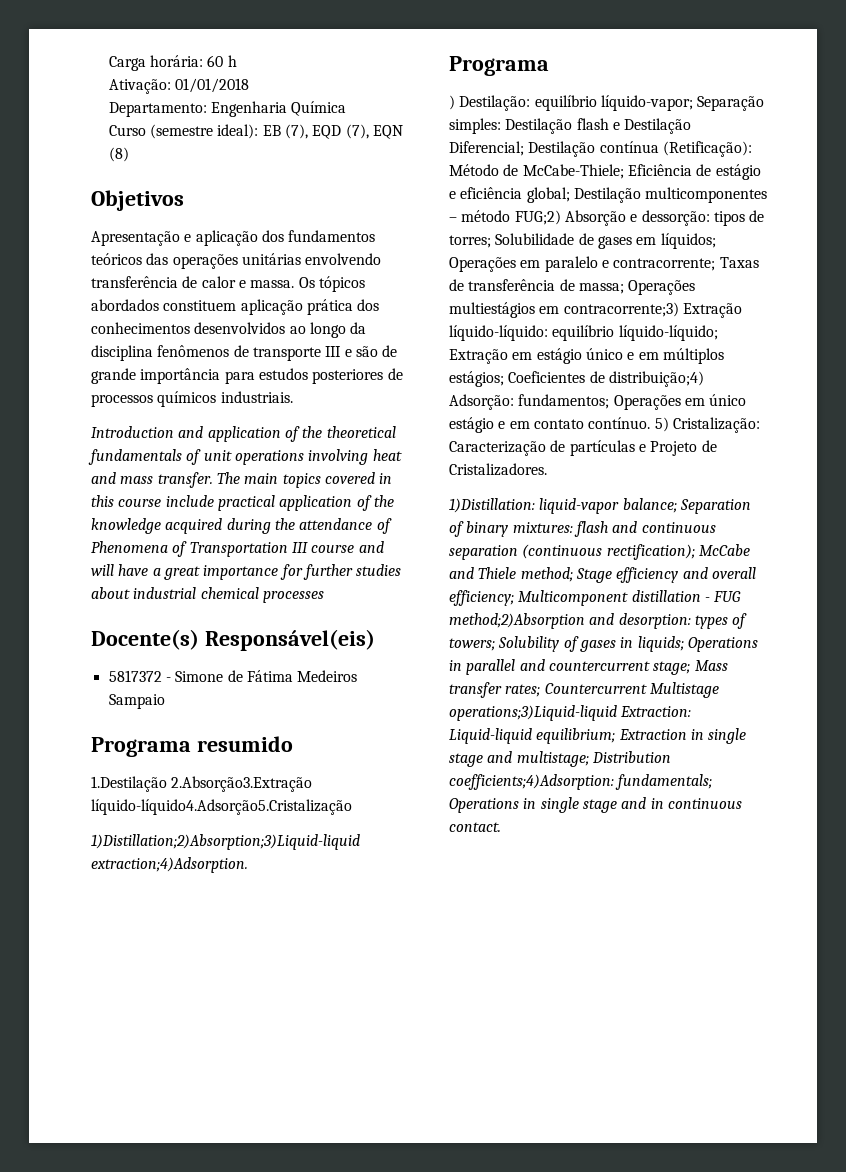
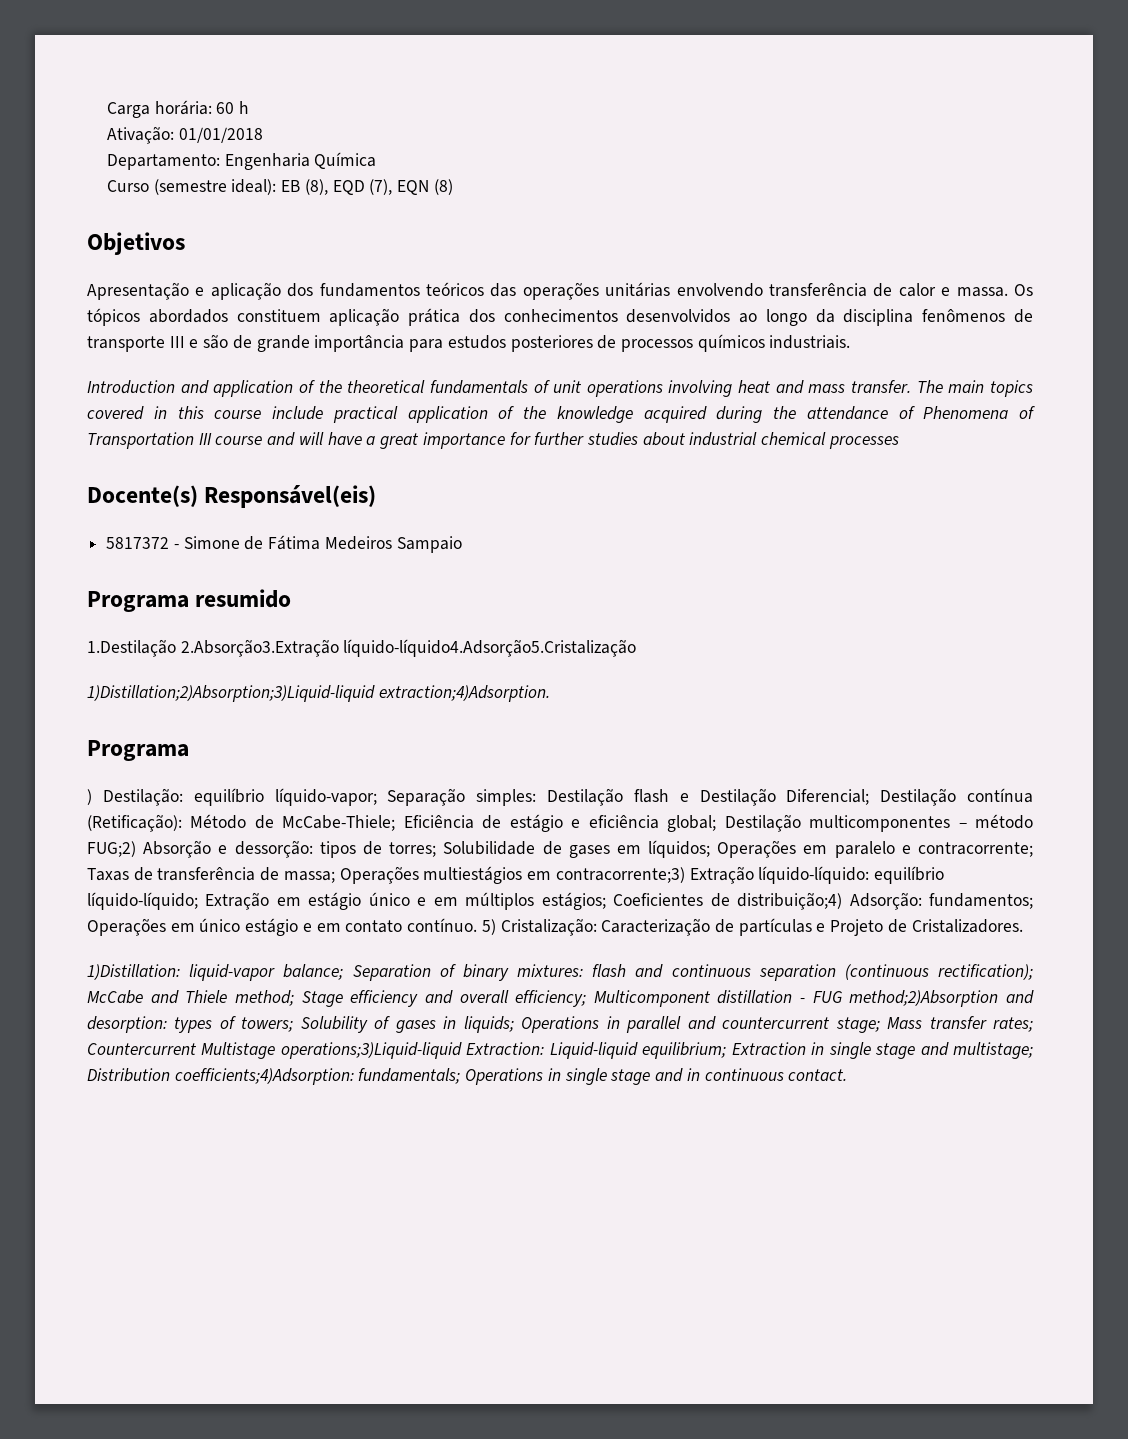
- Curso (semestre ideal): EB (7), EQD (7), EQN (8)
+ Curso (semestre ideal): EB (8), EQD (7), EQN (8)

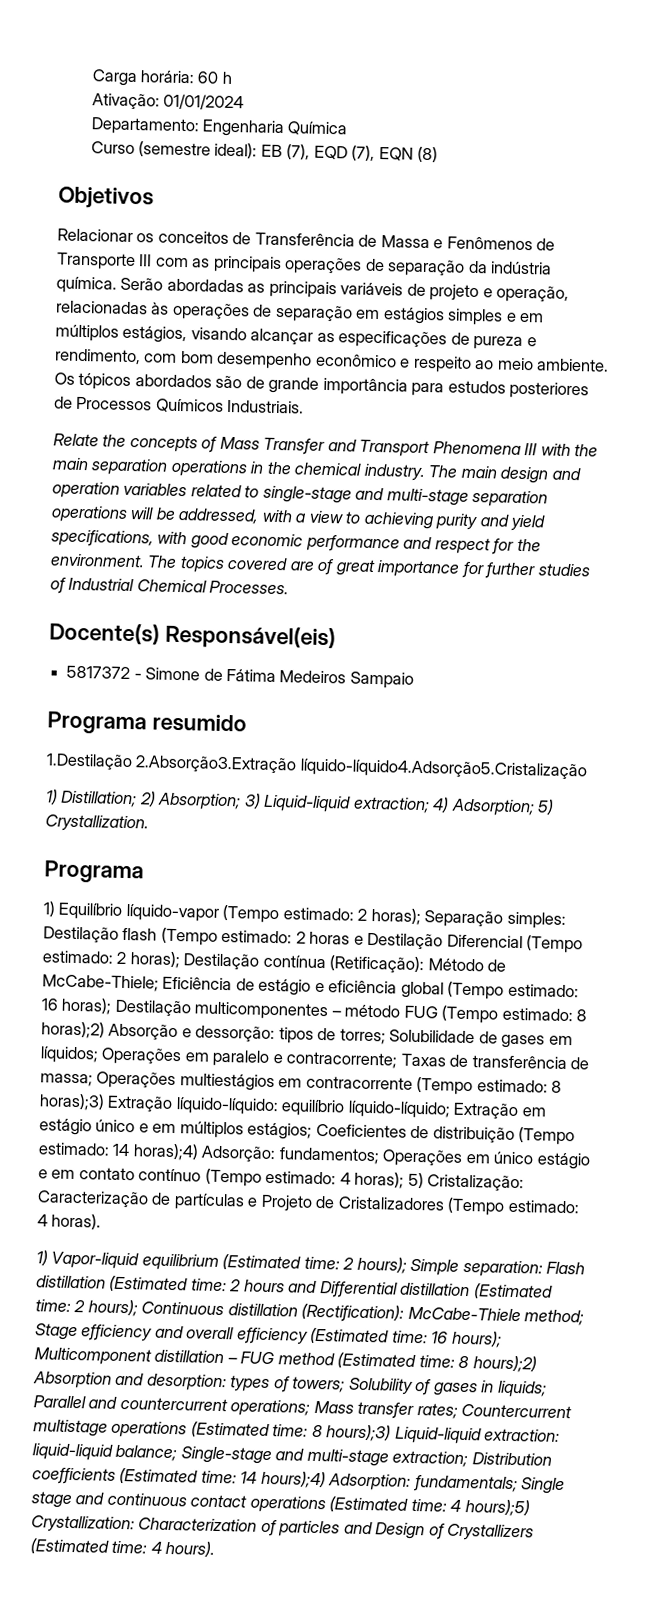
- Ativação: 01/01/2018
+ Ativação: 01/01/2024
- Curso (semestre ideal): EB (8), EQD (7), EQN (8)
+ Curso (semestre ideal): EB (7), EQD (7), EQN (8)
- Apresentação e aplicação dos fundamentos teóricos das operações unitárias envolvendo transferência de calor e massa. Os tópicos abordados constituem aplicação prática dos conhecimentos desenvolvidos ao longo da disciplina fenômenos de transporte III e são de grande importância para estudos posteriores de processos químicos industriais.
- Introduction and application of the theoretical fundamentals of unit operations involving heat and mass transfer. The main topics covered in this course include practical application of the knowledge acquired during the attendance of Phenomena of Transportation III course and will have a great importance for further studies about industrial chemical processes
+ Relacionar os conceitos de Transferência de Massa e Fenômenos de Transporte III com as principais operações de separação da indústria química. Serão abordadas as principais variáveis de projeto e operação, relacionadas às operações de separação em estágios simples e em múltiplos estágios, visando alcançar as especificações de pureza e rendimento, com bom desempenho econômico e respeito ao meio ambiente. Os tópicos abordados são de grande importância para estudos posteriores de Processos Químicos Industriais.
+ Relate the concepts of Mass Transfer and Transport Phenomena III with the main separation operations in the chemical industry. The main design and operation variables related to single-stage and multi-stage separation operations will be addressed, with a view to achieving purity and yield specifications, with good economic performance and respect for the environment. The topics covered are of great importance for further studies of Industrial Chemical Processes.
- 1)Distillation;2)Absorption;3)Liquid-liquid extraction;4)Adsorption.
+ 1) Distillation; 2) Absorption; 3) Liquid-liquid extraction; 4) Adsorption; 5) Crystallization.
  Programa
- ) Destilação: equilíbrio líquido-vapor; Separação simples: Destilação flash e Destilação Diferencial;
+ 1) Equilíbrio líquido-vapor (Tempo estimado: 2 horas); Separação simples: Destilação flash (Tempo estimado: 2 horas e Destilação Diferencial (Tempo estimado: 2 horas);
- Eficiência de estágio e eficiência global; Destilação multicomponentes – método FUG;2) Absorção e dessorção:
+ Eficiência de estágio e eficiência global (Tempo estimado: 16 horas); Destilação multicomponentes – método FUG (Tempo estimado: 8 horas);2) Absorção e dessorção:
- Operações multiestágios em contracorrente;3) Extração líquido-líquido:
+ Operações multiestágios em contracorrente (Tempo estimado: 8 horas);3) Extração líquido-líquido:
- Coeficientes de distribuição;4) Adsorção:
+ Coeficientes de distribuição (Tempo estimado: 14 horas);4) Adsorção:
- Operações em único estágio e em contato contínuo.
+ Operações em único estágio e em contato contínuo (Tempo estimado: 4 horas);
- Caracterização de partículas e Projeto de Cristalizadores.
- 1)Distillation: liquid-vapor balance; Separation of binary mixtures: flash and continuous separation (continuous rectification); McCabe and Thiele method;
+ Caracterização de partículas e Projeto de Cristalizadores (Tempo estimado: 4 horas).
+ 1) Vapor-liquid equilibrium (Estimated time: 2 hours); Simple separation: Flash distillation (Estimated time: 2 hours and Differential distillation (Estimated time: 2 hours); Continuous distillation (Rectification): McCabe-Thiele method;
- Stage efficiency and overall efficiency; Multicomponent distillation - FUG method;2)Absorption and desorption:
+ Stage efficiency and overall efficiency (Estimated time: 16 hours); Multicomponent distillation – FUG method (Estimated time: 8 hours);2) Absorption and desorption:
- Operations in parallel and countercurrent stage;
+ Parallel and countercurrent operations;
- Countercurrent Multistage operations;3)Liquid-liquid Extraction: Liquid-liquid equilibrium; Extraction in single stage and multistage; Distribution coefficients;4)Adsorption: fundamentals; Operations in single stage and in continuous contact.
+ Countercurrent multistage operations (Estimated time: 8 hours);3) Liquid-liquid extraction: liquid-liquid balance; Single-stage and multi-stage extraction; Distribution coefficients (Estimated time: 14 hours);4) Adsorption: fundamentals; Single stage and continuous contact operations (Estimated time: 4 hours);5) Crystallization: Characterization of particles and Design of Crystallizers (Estimated time: 4 hours).

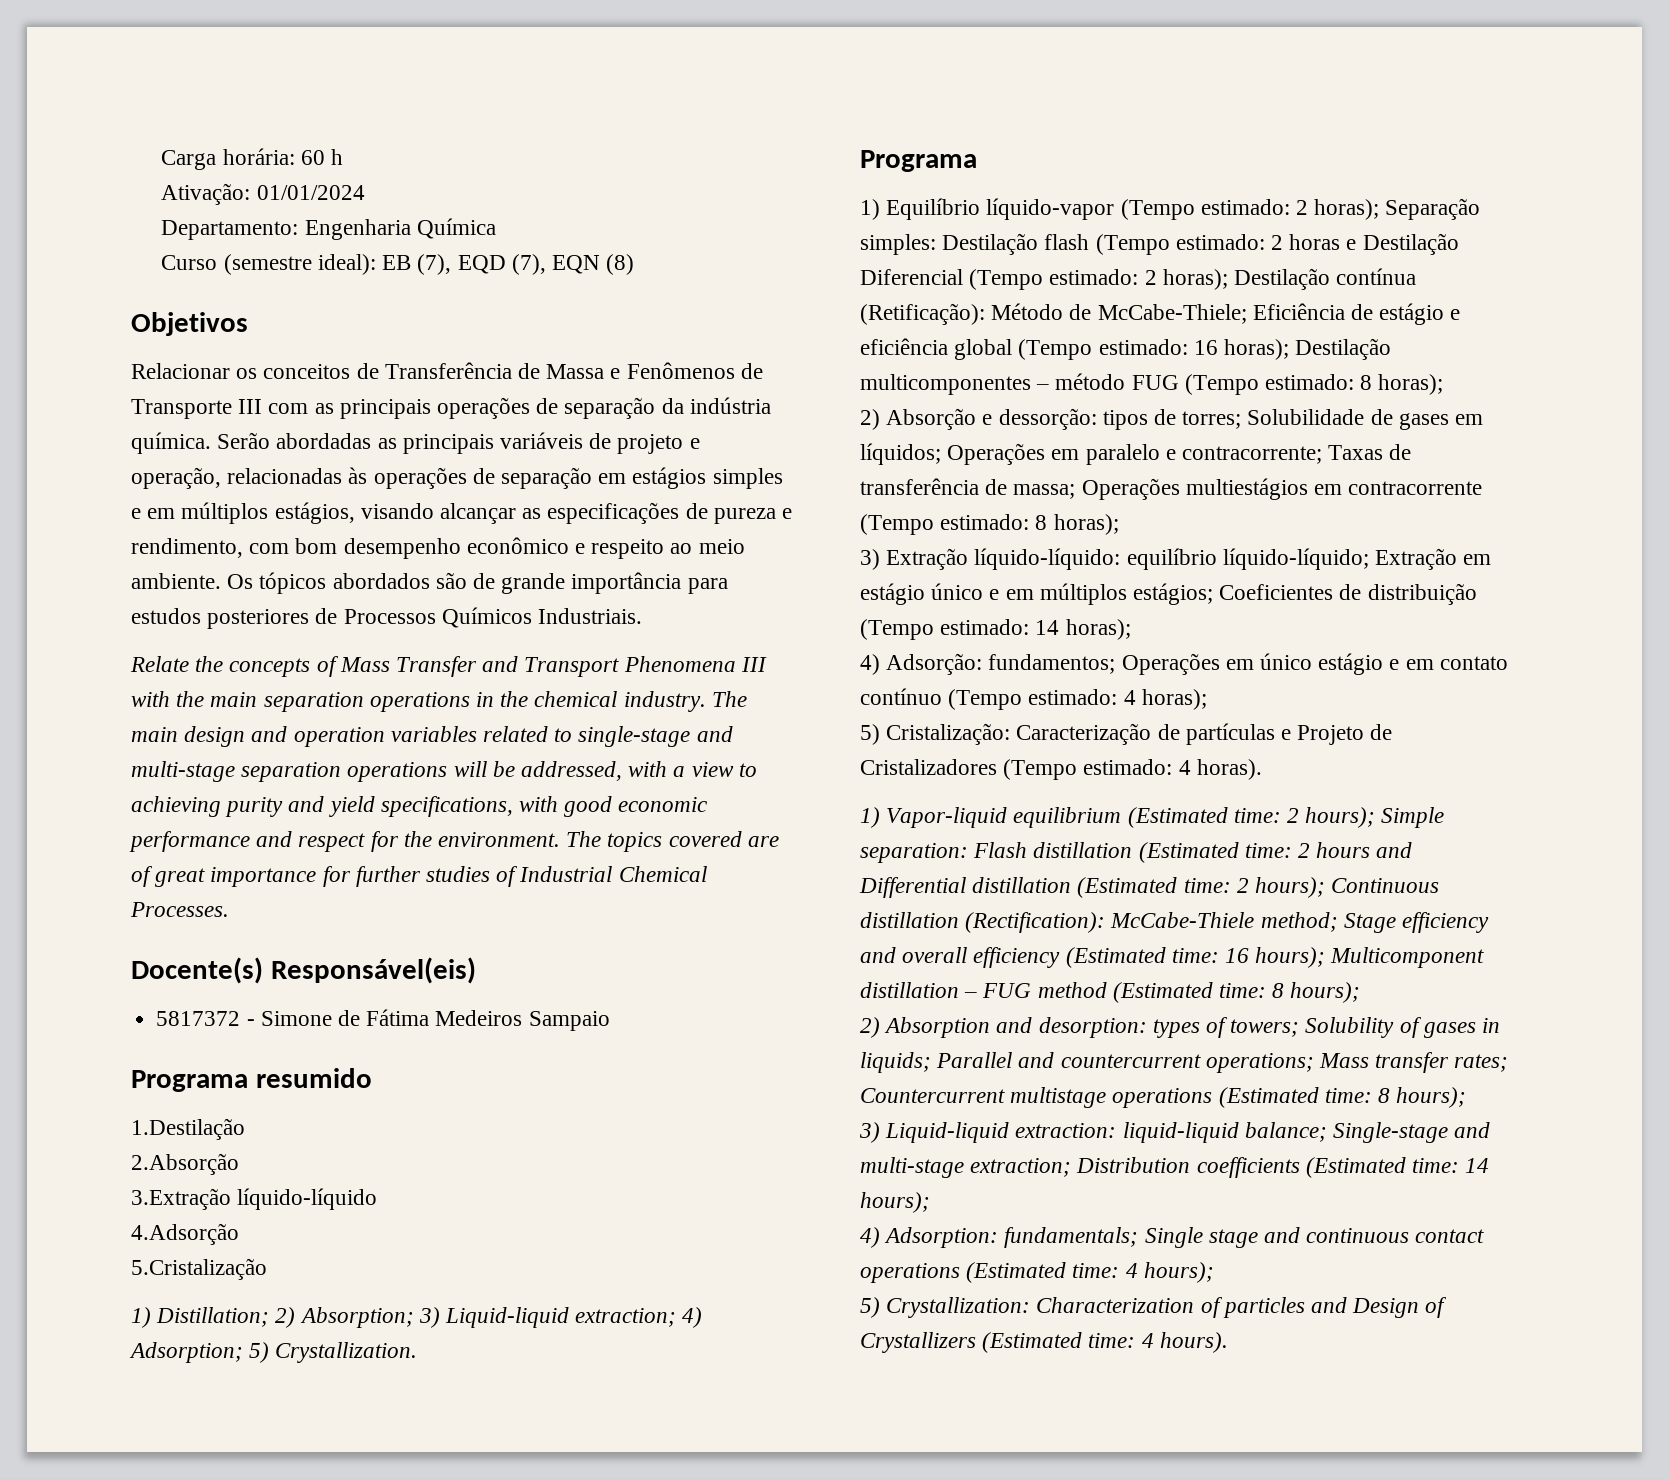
- 1.Destilação 2.Absorção3.Extração líquido-líquido4.Adsorção5.Cristalização
+ 1.Destilação
+ 2.Absorção
+ 3.Extração líquido-líquido
+ 4.Adsorção
+ 5.Cristalização
- Destilação multicomponentes – método FUG (Tempo estimado: 8 horas);2) Absorção e dessorção:
+ Destilação multicomponentes – método FUG (Tempo estimado: 8 horas);
+ 2) Absorção e dessorção:
- Operações multiestágios em contracorrente (Tempo estimado: 8 horas);3) Extração líquido-líquido:
+ Operações multiestágios em contracorrente (Tempo estimado: 8 horas);
+ 3) Extração líquido-líquido:
- 14 horas);4) Adsorção:
+ 14 horas);
+ 4) Adsorção:
- 4 horas); 5) Cristalização:
+ 4 horas);
+ 5) Cristalização:
- Multicomponent distillation – FUG method (Estimated time: 8 hours);2) Absorption and desorption:
+ Multicomponent distillation – FUG method (Estimated time: 8 hours);
+ 2) Absorption and desorption:
- Countercurrent multistage operations (Estimated time: 8 hours);3) Liquid-liquid extraction:
+ Countercurrent multistage operations (Estimated time: 8 hours);
+ 3) Liquid-liquid extraction:
- 14 hours);4) Adsorption:
+ 14 hours);
+ 4) Adsorption:
- 4 hours);5) Crystallization:
+ 4 hours);
+ 5) Crystallization:

